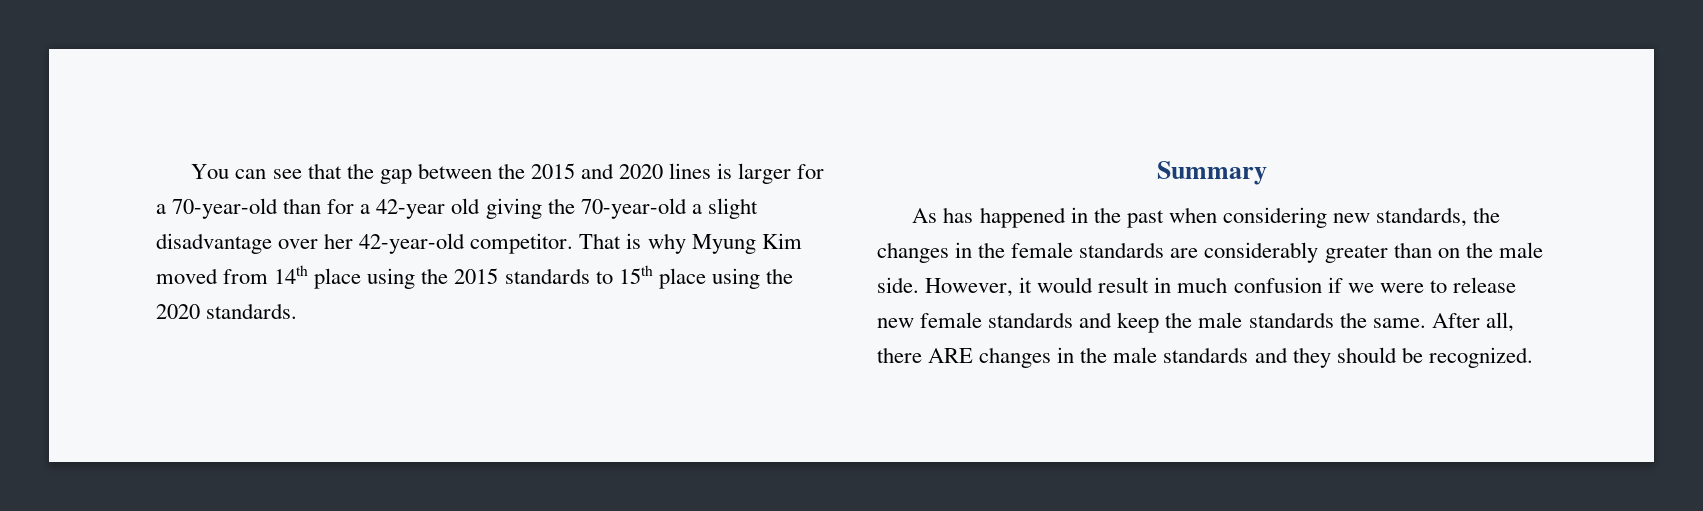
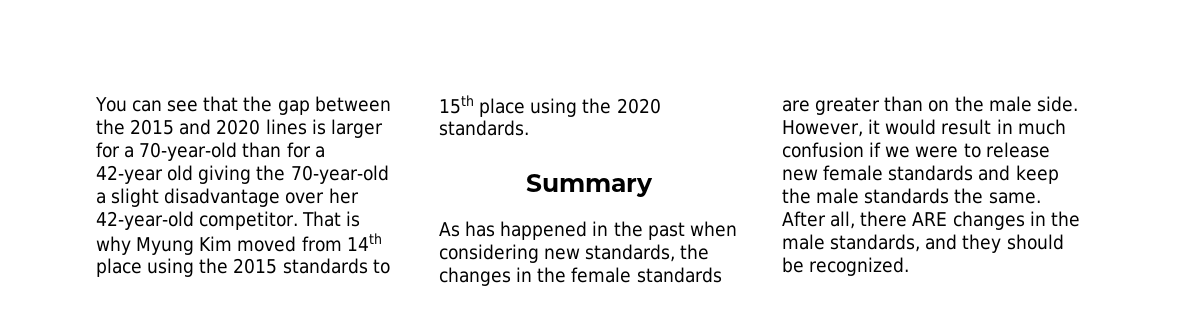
- As has happened in the past when considering new standards, the changes in the female standards are considerably greater than on the male side.
+ As has happened in the past when considering new standards, the changes in the female standards are greater than on the male side.
- After all, there ARE changes in the male standards and they should be recognized.
+ After all, there ARE changes in the male standards, and they should be recognized.

